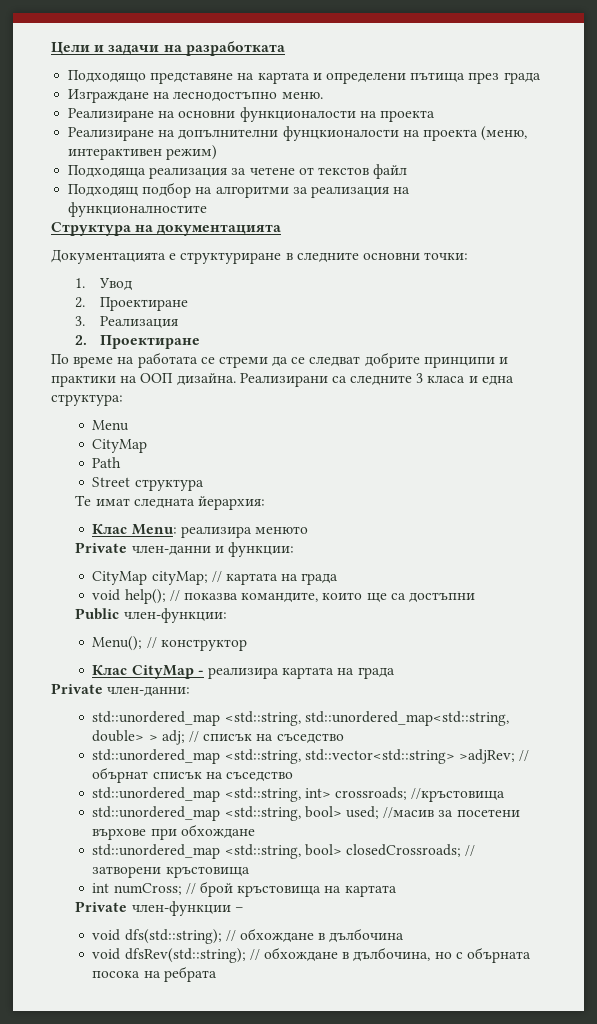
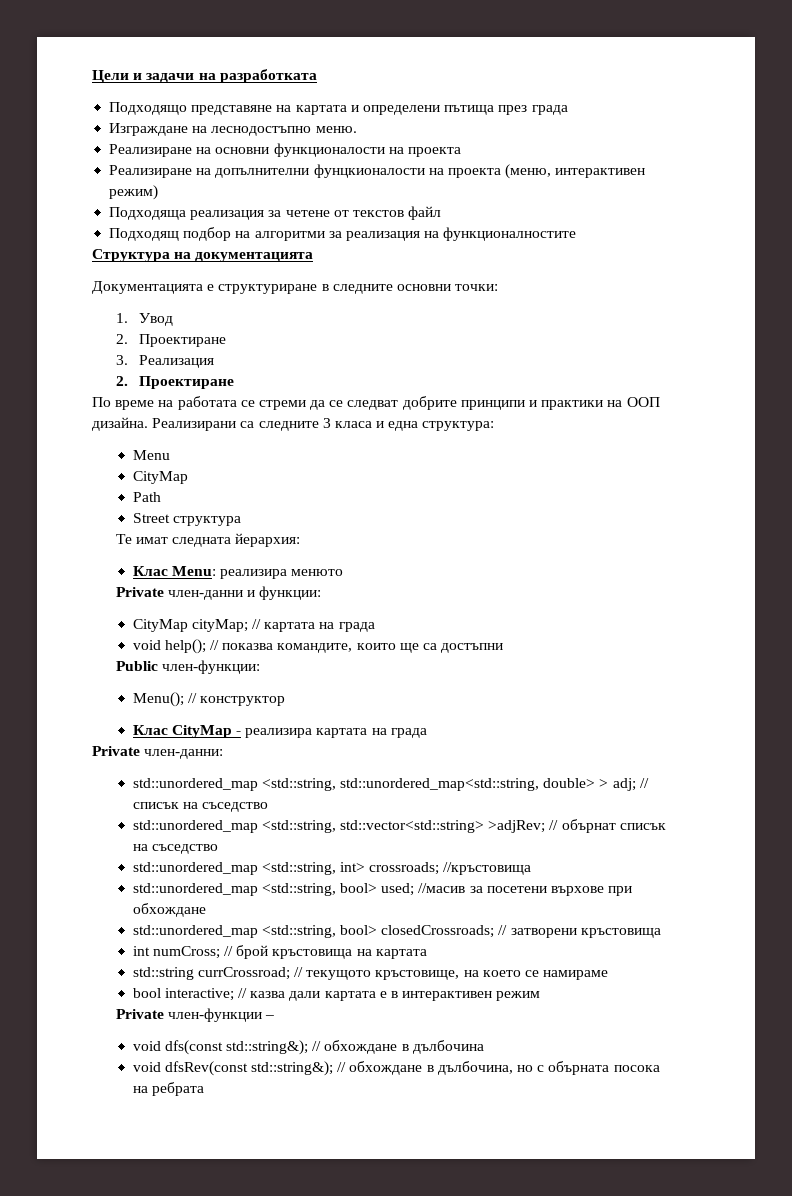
+ std::string currCrossroad; // текущото кръстовище, на което се намираме
+ bool interactive; // казва дали картата е в интерактивен режим
- void dfs(std::string); // обхождане в дълбочина
+ void dfs(const std::string&); // обхождане в дълбочина
- void dfsRev(std::string); // обхождане в дълбочина, но с обърната посока на ребрата
+ void dfsRev(const std::string&); // обхождане в дълбочина, но с обърната посока на ребрата

